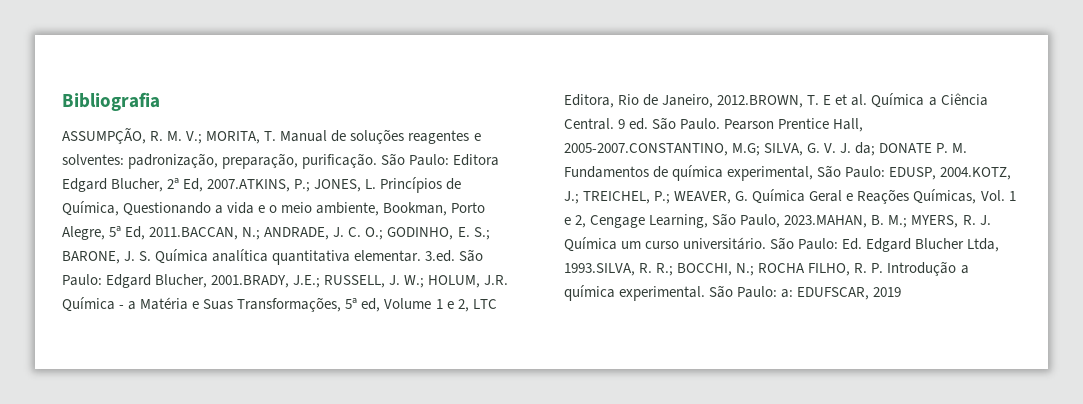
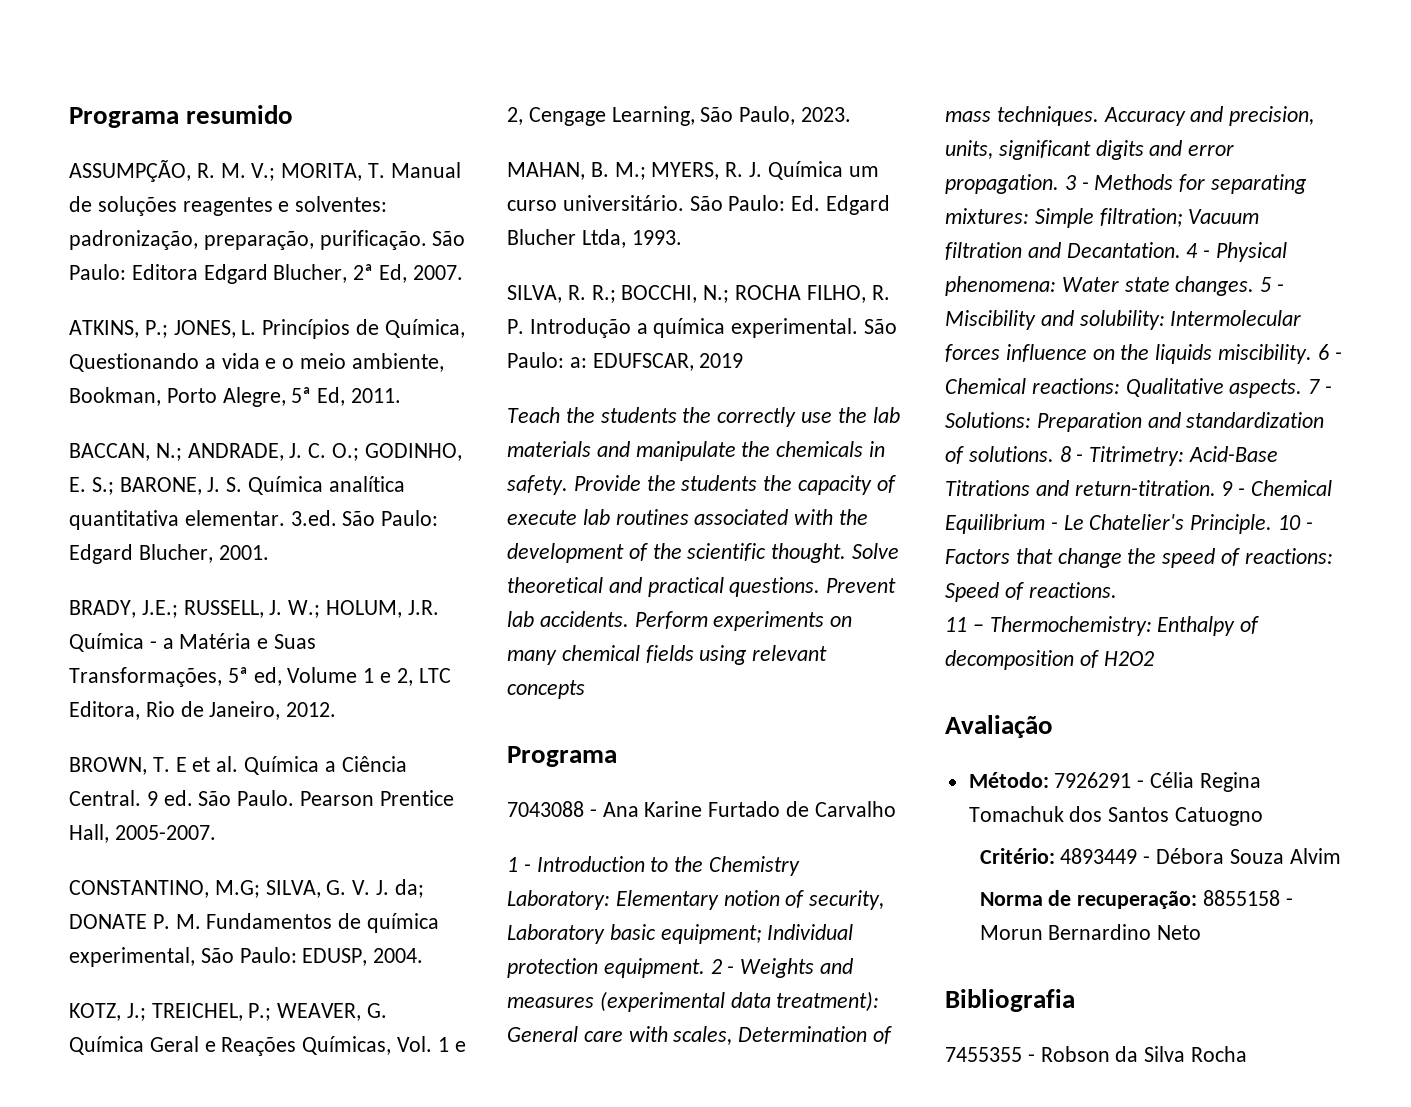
- Bibliografia
+ Programa resumido
- São Paulo: Editora Edgard Blucher, 2ª Ed, 2007.ATKINS, P.; JONES, L. Princípios de Química, Questionando a vida e o meio ambiente, Bookman, Porto Alegre, 5ª Ed, 2011.BACCAN, N.; ANDRADE, J. C. O.; GODINHO, E. S.; BARONE, J. S. Química analítica quantitativa elementar.
+ São Paulo: Editora Edgard Blucher, 2ª Ed, 2007.
+ ATKINS, P.; JONES, L. Princípios de Química, Questionando a vida e o meio ambiente, Bookman, Porto Alegre, 5ª Ed, 2011.
+ BACCAN, N.; ANDRADE, J. C. O.; GODINHO, E. S.; BARONE, J. S. Química analítica quantitativa elementar.
- 3.ed. São Paulo: Edgard Blucher, 2001.BRADY, J.E.; RUSSELL, J. W.; HOLUM, J.R. Química - a Matéria e Suas Transformações, 5ª ed, Volume 1 e 2, LTC Editora, Rio de Janeiro, 2012.BROWN, T. E et al. Química a Ciência Central.
+ 3.ed. São Paulo: Edgard Blucher, 2001.
+ BRADY, J.E.; RUSSELL, J. W.; HOLUM, J.R. Química - a Matéria e Suas Transformações, 5ª ed, Volume 1 e 2, LTC Editora, Rio de Janeiro, 2012.
+ BROWN, T. E et al. Química a Ciência Central.
- Pearson Prentice Hall, 2005-2007.CONSTANTINO, M.G; SILVA, G. V. J. da; DONATE P. M. Fundamentos de química experimental, São Paulo: EDUSP, 2004.KOTZ, J.; TREICHEL, P.; WEAVER, G. Química Geral e Reações Químicas, Vol. 1 e 2, Cengage Learning, São Paulo, 2023.MAHAN, B. M.; MYERS, R. J. Química um curso universitário.
+ Pearson Prentice Hall, 2005-2007.
+ CONSTANTINO, M.G; SILVA, G. V. J. da; DONATE P. M. Fundamentos de química experimental, São Paulo: EDUSP, 2004.
+ KOTZ, J.; TREICHEL, P.; WEAVER, G. Química Geral e Reações Químicas, Vol. 1 e 2, Cengage Learning, São Paulo, 2023.
+ MAHAN, B. M.; MYERS, R. J. Química um curso universitário.
- São Paulo: Ed. Edgard Blucher Ltda, 1993.SILVA, R. R.; BOCCHI, N.; ROCHA FILHO, R. P. Introdução a química experimental.
+ São Paulo: Ed. Edgard Blucher Ltda, 1993.
+ SILVA, R. R.; BOCCHI, N.; ROCHA FILHO, R. P. Introdução a química experimental.
+ Teach the students the correctly use the lab materials and manipulate the chemicals in safety. Provide the students the capacity of execute lab routines associated with the development of the scientific thought. Solve theoretical and practical questions. Prevent lab accidents. Perform experiments on many chemical fields using relevant concepts
+ Programa
+ 7043088 - Ana Karine Furtado de Carvalho
+ 1 - Introduction to the Chemistry Laboratory: Elementary notion of security, Laboratory basic equipment; Individual protection equipment. 2 - Weights and measures (experimental data treatment): General care with scales, Determination of mass techniques. Accuracy and precision, units, significant digits and error propagation. 3 - Methods for separating mixtures: Simple filtration; Vacuum filtration and Decantation. 4 - Physical phenomena: Water state changes. 5 - Miscibility and solubility: Intermolecular forces influence on the liquids miscibility. 6 - Chemical reactions: Qualitative aspects. 7 - Solutions: Preparation and standardization of solutions. 8 - Titrimetry: Acid-Base Titrations and return-titration. 9 - Chemical Equilibrium - Le Chatelier's Principle. 10 - Factors that change the speed of reactions: Speed of reactions.
+ 11 – Thermochemistry: Enthalpy of decomposition of H2O2
+ Avaliação
+ Método: 7926291 - Célia Regina Tomachuk dos Santos Catuogno
+ Critério: 4893449 - Débora Souza Alvim
+ Norma de recuperação: 8855158 - Morun Bernardino Neto
+ Bibliografia
+ 7455355 - Robson da Silva Rocha

